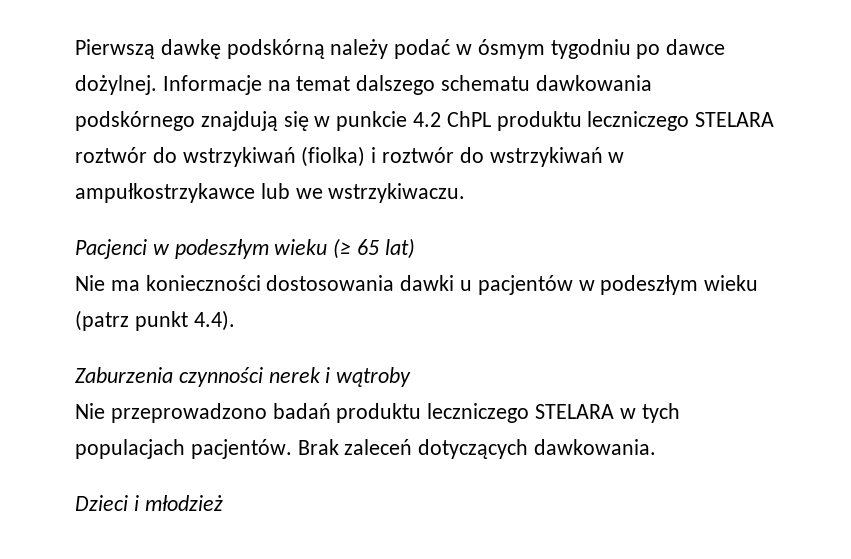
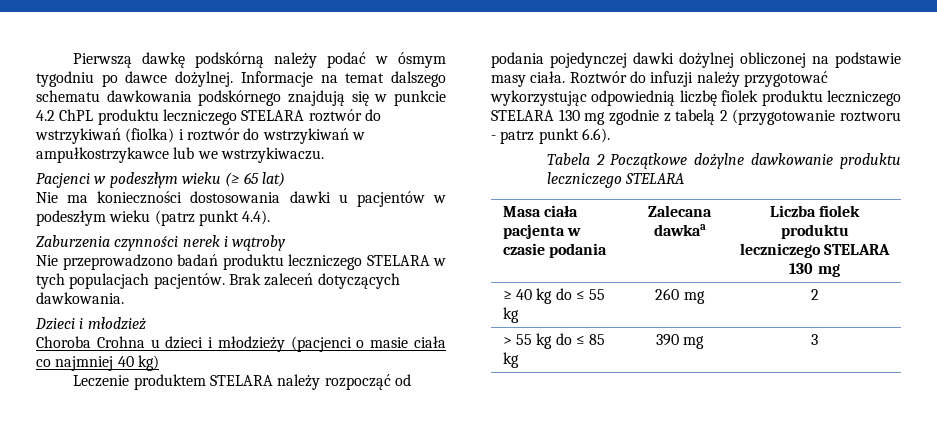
+ Choroba Crohna u dzieci i młodzieży (pacjenci o masie ciała co najmniej 40 kg)
+ Leczenie produktem STELARA należy rozpocząć od podania pojedynczej dawki dożylnej obliczonej na podstawie masy ciała. Roztwór do infuzji należy przygotować wykorzystując odpowiednią liczbę fiolek produktu leczniczego STELARA 130 mg zgodnie z tabelą 2 (przygotowanie roztworu - patrz punkt 6.6).
+ Tabela 2 Początkowe dożylne dawkowanie produktu leczniczego STELARA
+ Masa ciała pacjenta w czasie podania | Zalecana dawkaa | Liczba fiolek produktu leczniczego STELARA 130 mg
+ ≥ 40 kg do ≤ 55 kg | 260 mg | 2
+ > 55 kg do ≤ 85 kg | 390 mg | 3

